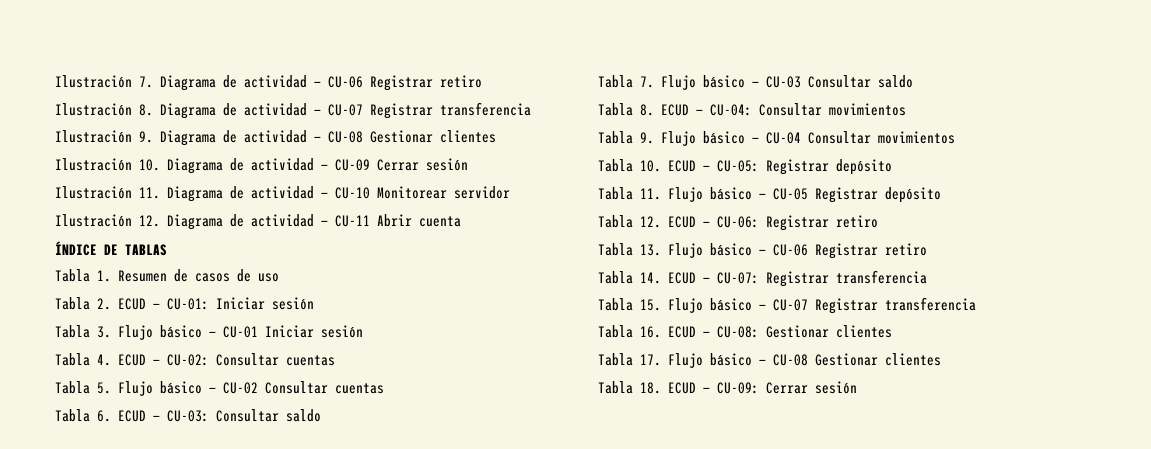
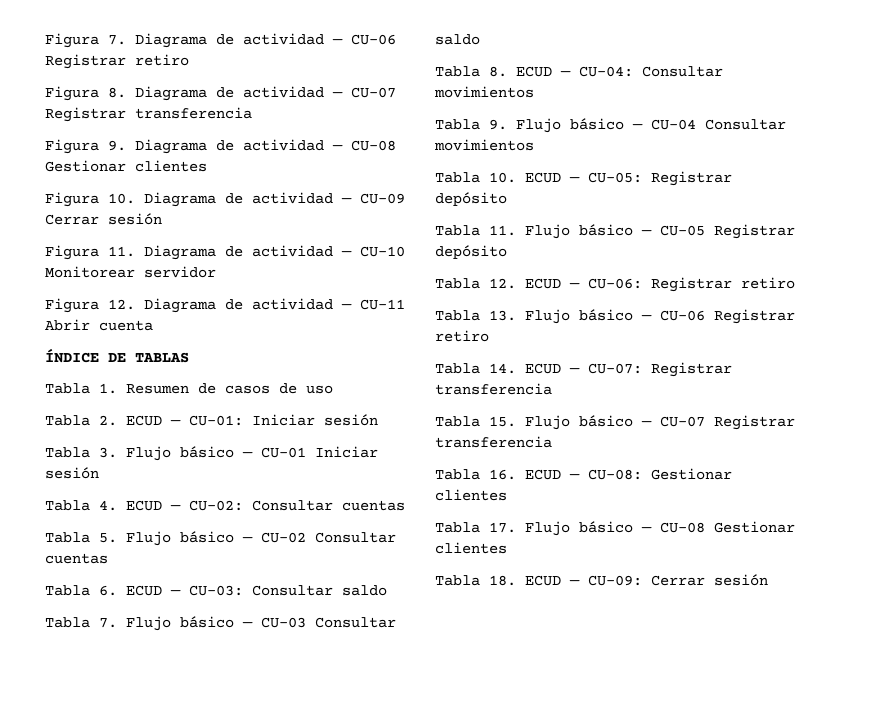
- Ilustración 7. Diagrama de actividad — CU-06 Registrar retiro
+ Figura 7. Diagrama de actividad — CU-06 Registrar retiro
- Ilustración 8. Diagrama de actividad — CU-07 Registrar transferencia
+ Figura 8. Diagrama de actividad — CU-07 Registrar transferencia
- Ilustración 9. Diagrama de actividad — CU-08 Gestionar clientes
+ Figura 9. Diagrama de actividad — CU-08 Gestionar clientes
- Ilustración 10. Diagrama de actividad — CU-09 Cerrar sesión
+ Figura 10. Diagrama de actividad — CU-09 Cerrar sesión
- Ilustración 11. Diagrama de actividad — CU-10 Monitorear servidor
+ Figura 11. Diagrama de actividad — CU-10 Monitorear servidor
- Ilustración 12. Diagrama de actividad — CU-11 Abrir cuenta
+ Figura 12. Diagrama de actividad — CU-11 Abrir cuenta

